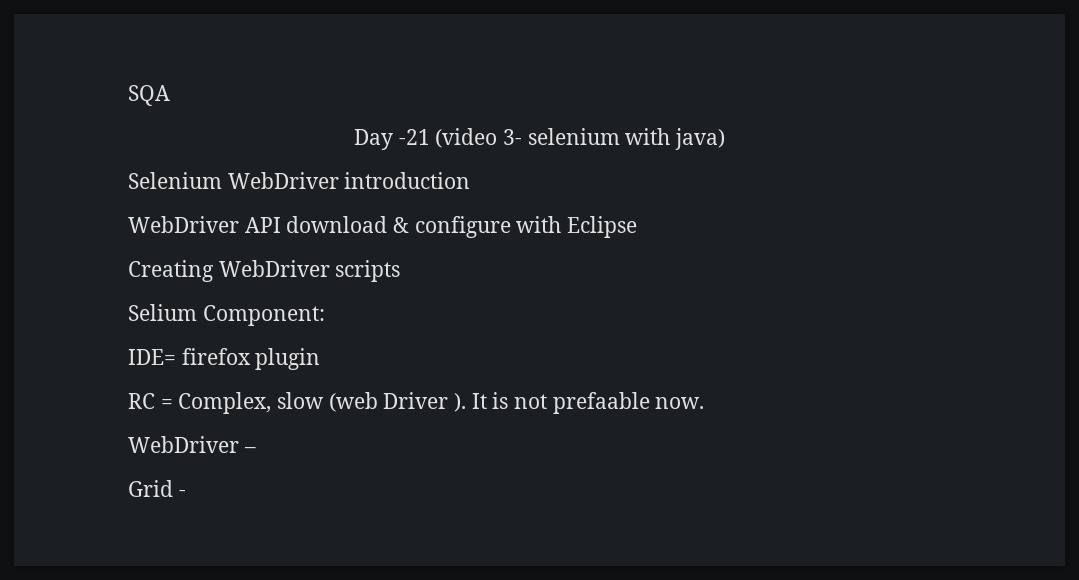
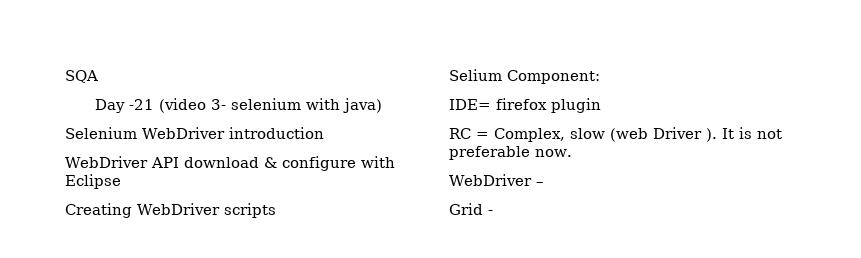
- It is not prefaable now.
+ It is not preferable now.

